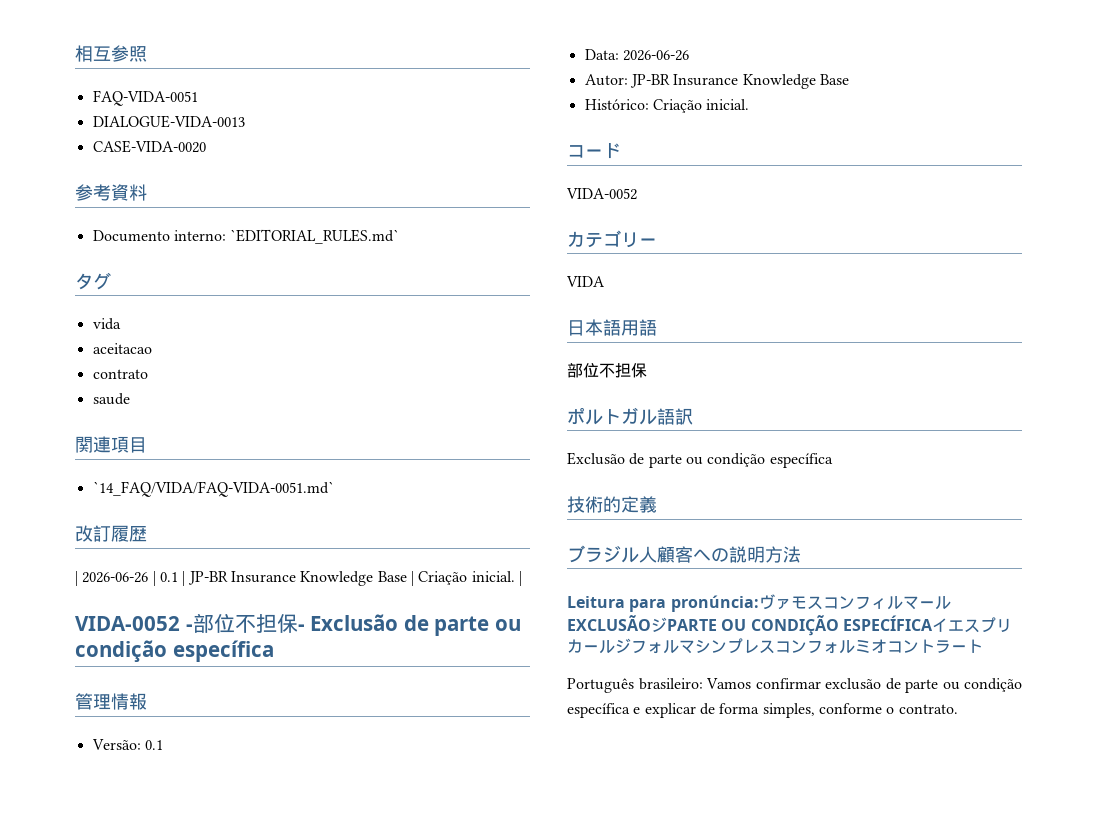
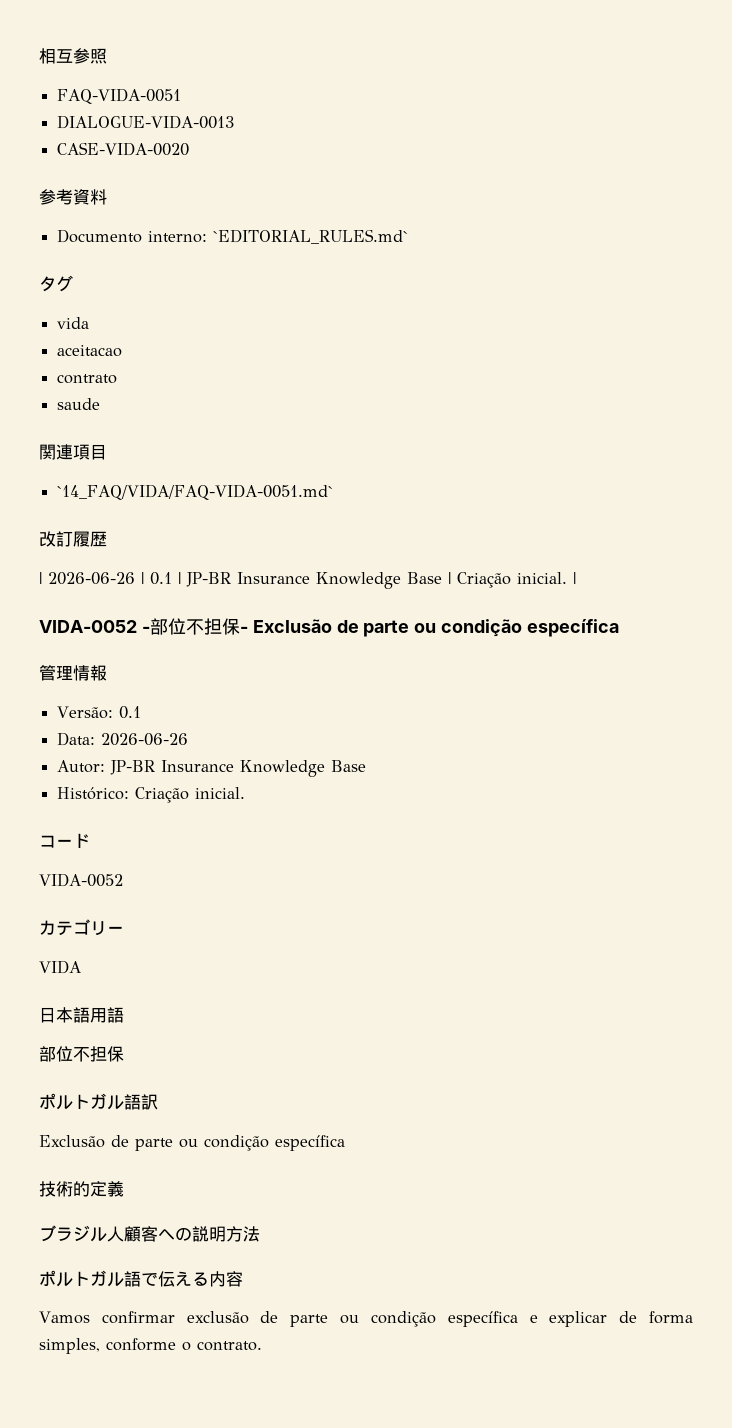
- Leitura para pronúncia:ヴァモスコンフィルマールEXCLUSÃOジPARTE OU CONDIÇÃO ESPECÍFICAイエスプリカールジフォルマシンプレスコンフォルミオコントラート
- Português brasileiro: Vamos confirmar exclusão de parte ou condição específica e explicar de forma simples, conforme o contrato.
+ ポルトガル語で伝える内容
+ Vamos confirmar exclusão de parte ou condição específica e explicar de forma simples, conforme o contrato.

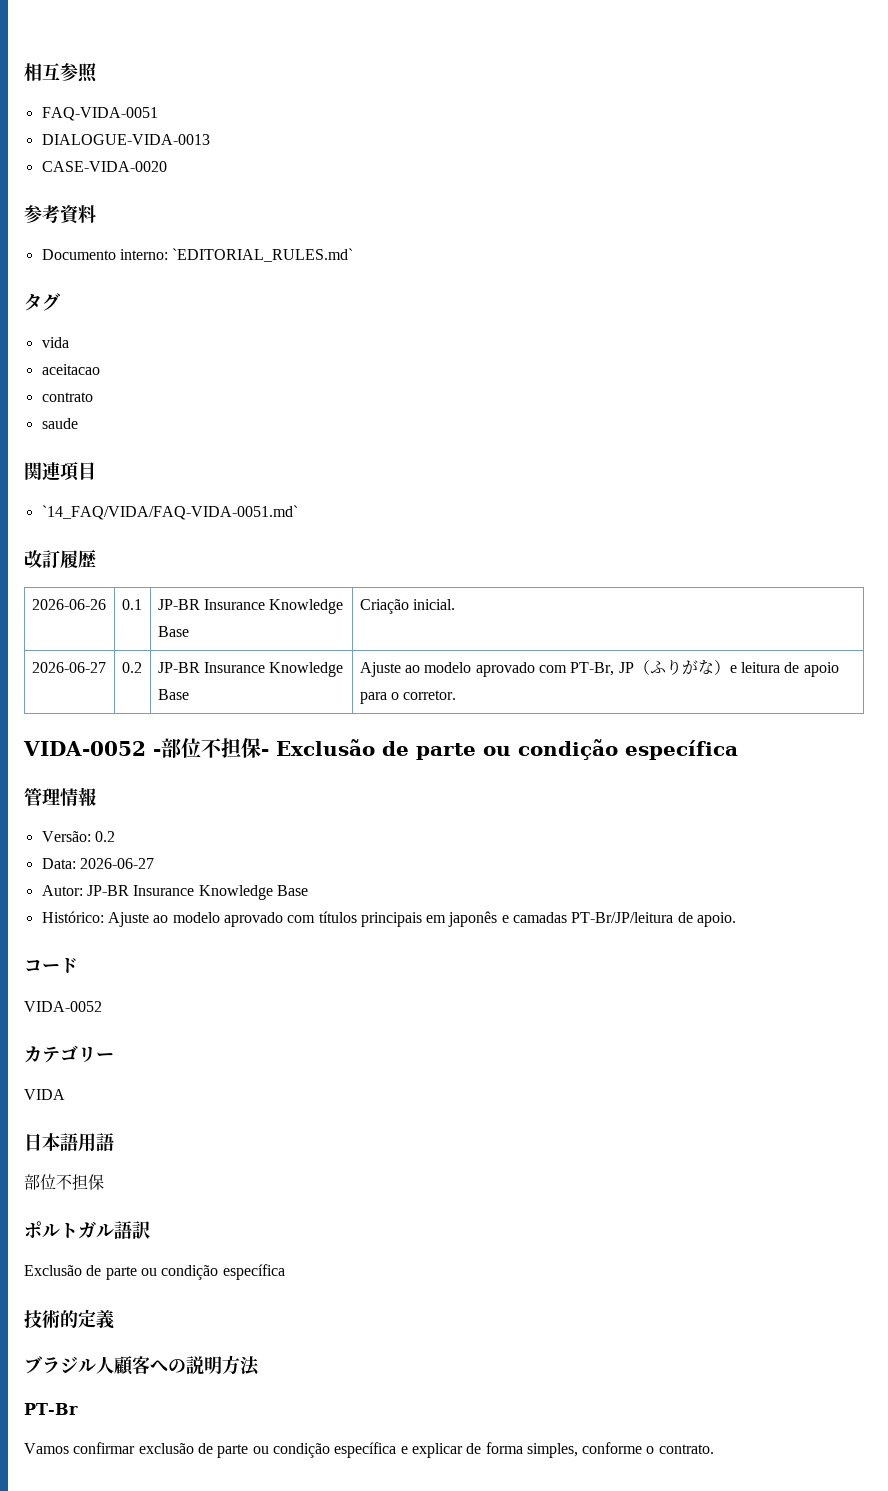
- | 2026-06-26 | 0.1 | JP-BR Insurance Knowledge Base | Criação inicial. |
+ 2026-06-26 | 0.1 | JP-BR Insurance Knowledge Base | Criação inicial.
+ 2026-06-27 | 0.2 | JP-BR Insurance Knowledge Base | Ajuste ao modelo aprovado com PT-Br, JP（ふりがな）e leitura de apoio para o corretor.
- Versão: 0.1
+ Versão: 0.2
- Data: 2026-06-26
+ Data: 2026-06-27
- Histórico: Criação inicial.
+ Histórico: Ajuste ao modelo aprovado com títulos principais em japonês e camadas PT-Br/JP/leitura de apoio.
- ポルトガル語で伝える内容
+ PT-Br

